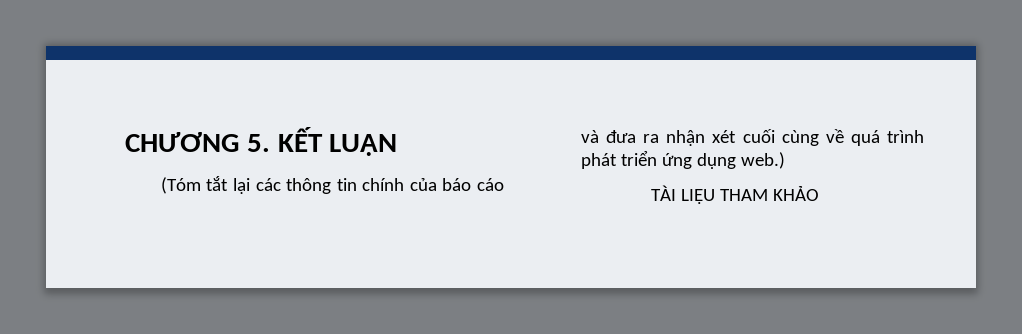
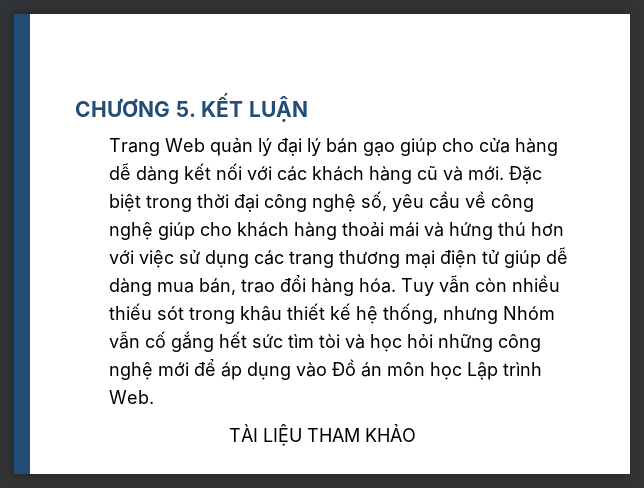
- (Tóm tắt lại các thông tin chính của báo cáo và đưa ra nhận xét cuối cùng về quá trình phát triển ứng dụng web.)
+ Trang Web quản lý đại lý bán gạo giúp cho cửa hàng dễ dàng kết nối với các khách hàng cũ và mới. Đặc biệt trong thời đại công nghệ số, yêu cầu về công nghệ giúp cho khách hàng thoải mái và hứng thú hơn với việc sử dụng các trang thương mại điện tử giúp dễ dàng mua bán, trao đổi hàng hóa. Tuy vẫn còn nhiều thiếu sót trong khâu thiết kế hệ thống, nhưng Nhóm vẫn cố gắng hết sức tìm tòi và học hỏi những công nghệ mới để áp dụng vào Đồ án môn học Lập trình Web.

